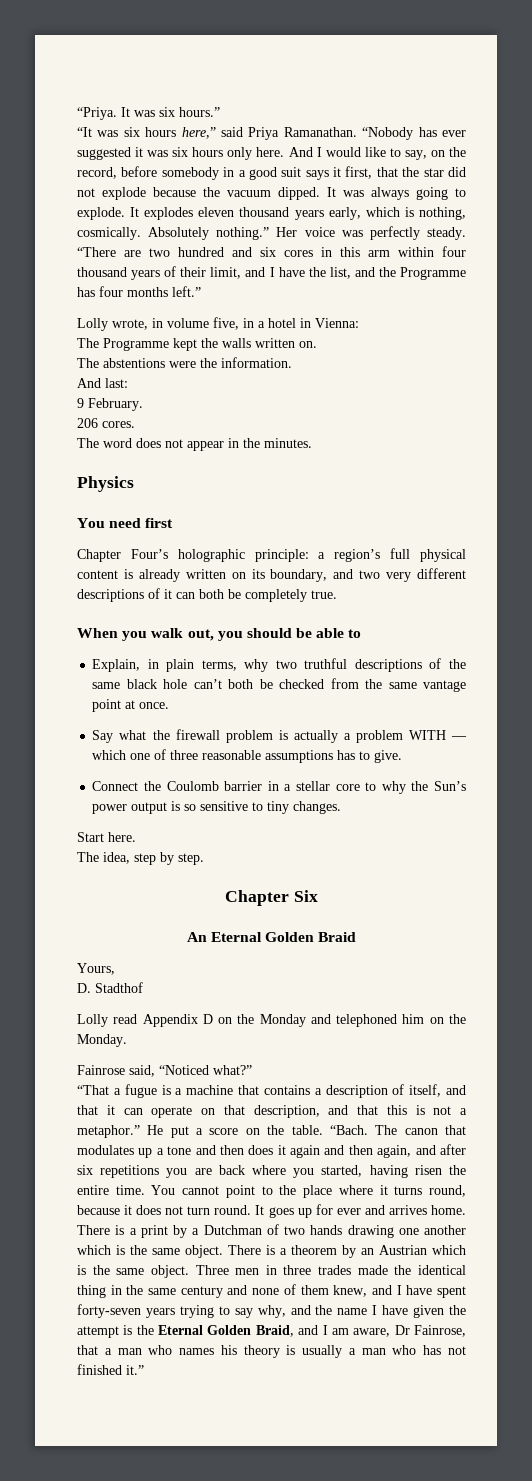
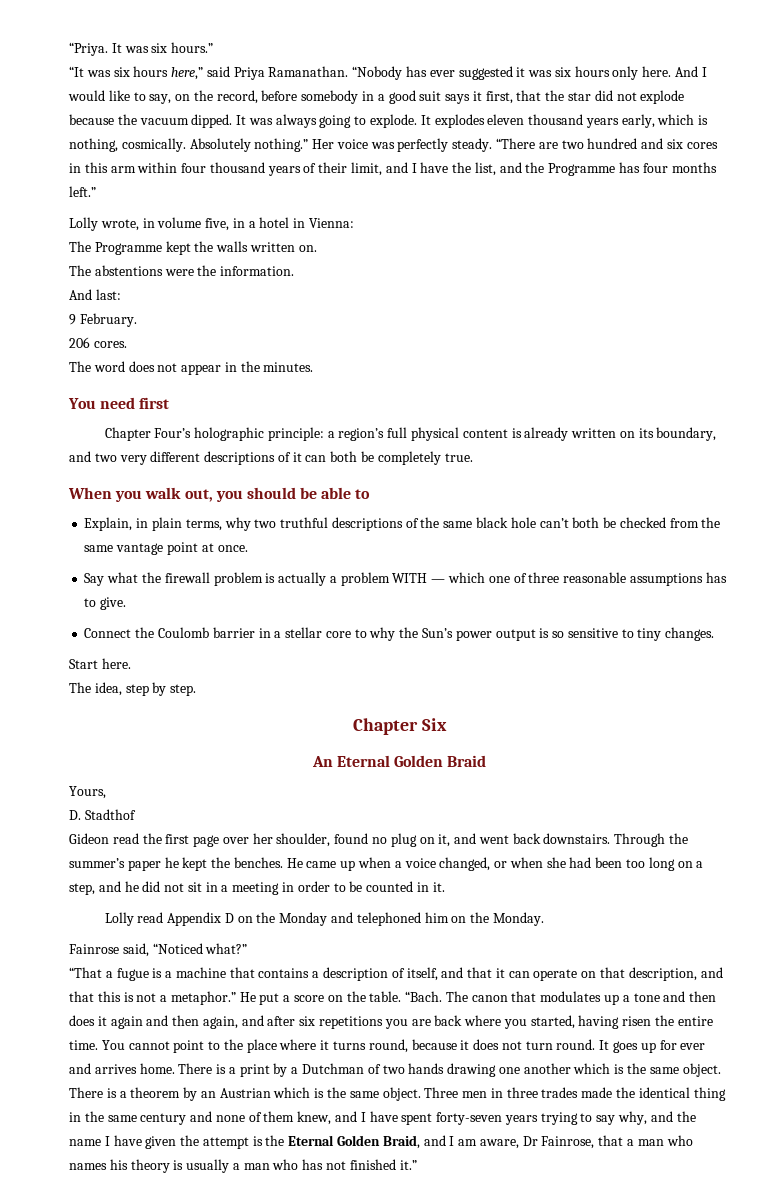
- Physics
+ Gideon read the first page over her shoulder, found no plug on it, and went back downstairs. Through the summer’s paper he kept the benches. He came up when a voice changed, or when she had been too long on a step, and he did not sit in a meeting in order to be counted in it.

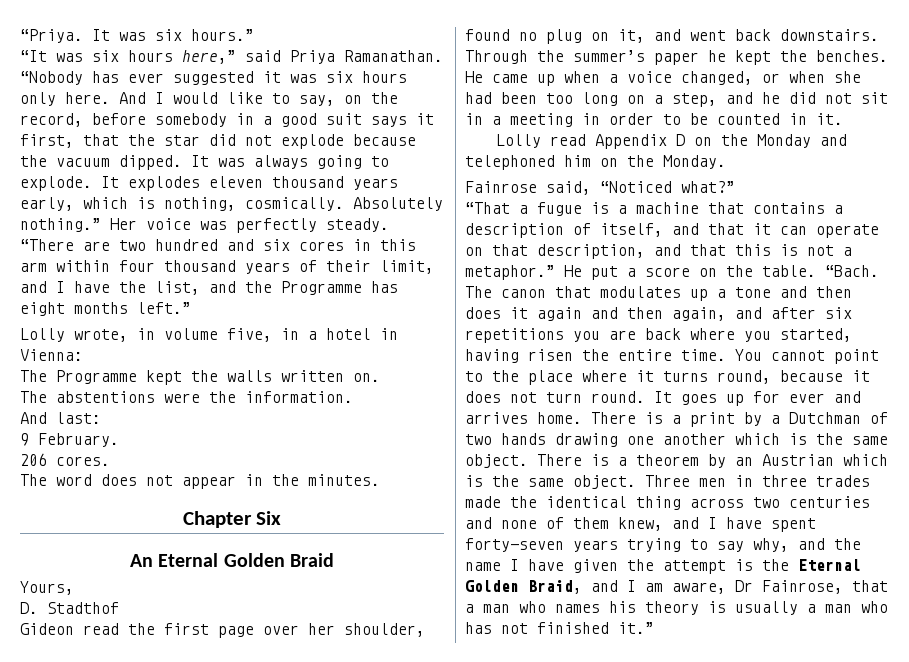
- “There are two hundred and six cores in this arm within four thousand years of their limit, and I have the list, and the Programme has four months left.”
+ “There are two hundred and six cores in this arm within four thousand years of their limit, and I have the list, and the Programme has eight months left.”
- You need first
- Chapter Four’s holographic principle: a region’s full physical content is already written on its boundary, and two very different descriptions of it can both be completely true.
- When you walk out, you should be able to
- Explain, in plain terms, why two truthful descriptions of the same black hole can’t both be checked from the same vantage point at once.
- Say what the firewall problem is actually a problem WITH — which one of three reasonable assumptions has to give.
- Connect the Coulomb barrier in a stellar core to why the Sun’s power output is so sensitive to tiny changes.
- Start here.
- The idea, step by step.
- Three men in three trades made the identical thing in the same century and none of them knew, and I have spent forty-seven years trying to say why, and the name I have given the attempt is the Eternal Golden Braid, and I am aware, Dr Fainrose, that a man who names his theory is usually a man who has not finished it.”
+ Three men in three trades made the identical thing across two centuries and none of them knew, and I have spent forty-seven years trying to say why, and the name I have given the attempt is the Eternal Golden Braid, and I am aware, Dr Fainrose, that a man who names his theory is usually a man who has not finished it.”

